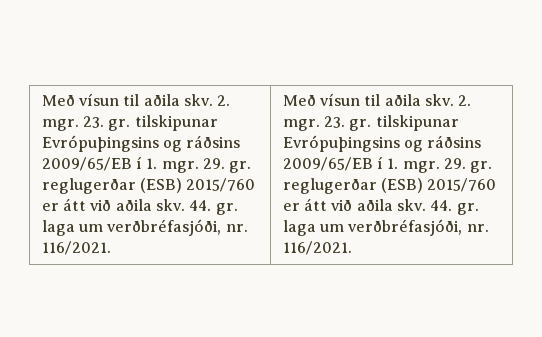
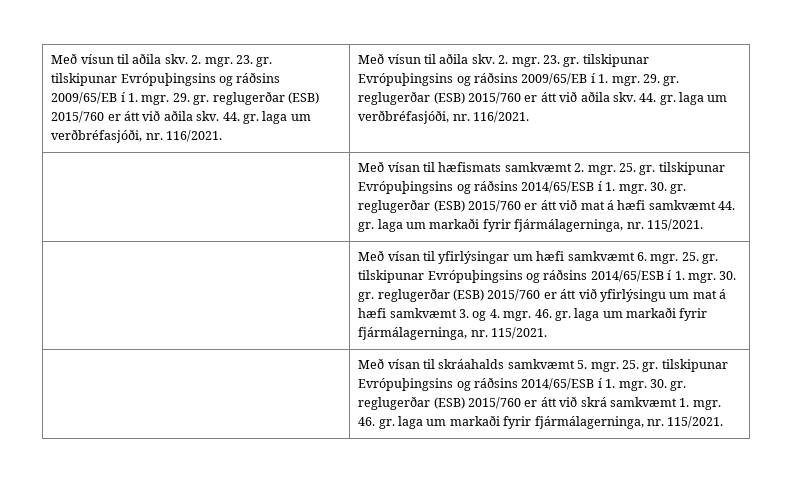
+ | Með vísan til hæfismats samkvæmt 2. mgr. 25. gr. tilskipunar Evrópuþingsins og ráðsins 2014/65/ESB í 1. mgr. 30. gr. reglugerðar (ESB) 2015/760 er átt við mat á hæfi samkvæmt 44. gr. laga um markaði fyrir fjármálagerninga, nr. 115/2021.
+ | Með vísan til yfirlýsingar um hæfi samkvæmt 6. mgr. 25. gr. tilskipunar Evrópuþingsins og ráðsins 2014/65/ESB í 1. mgr. 30. gr. reglugerðar (ESB) 2015/760 er átt við yfirlýsingu um mat á hæfi samkvæmt 3. og 4. mgr. 46. gr. laga um markaði fyrir fjármálagerninga, nr. 115/2021.
+ | Með vísan til skráahalds samkvæmt 5. mgr. 25. gr. tilskipunar Evrópuþingsins og ráðsins 2014/65/ESB í 1. mgr. 30. gr. reglugerðar (ESB) 2015/760 er átt við skrá samkvæmt 1. mgr. 46. gr. laga um markaði fyrir fjármálagerninga, nr. 115/2021.

